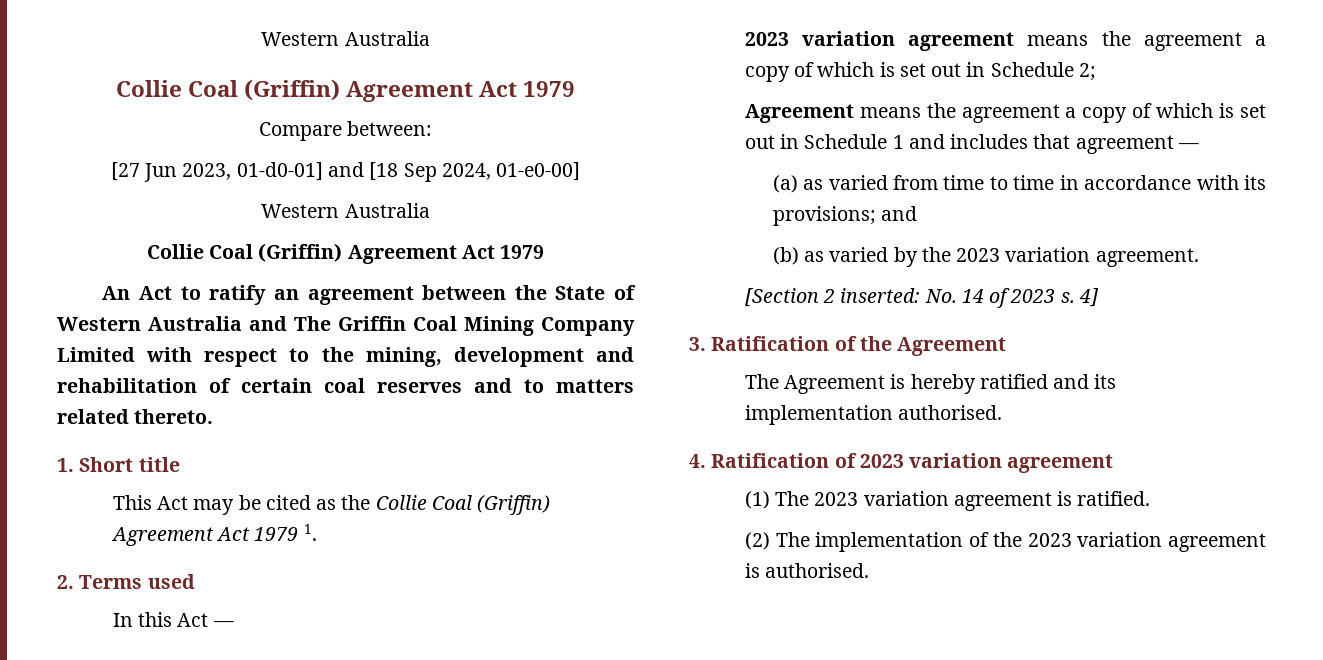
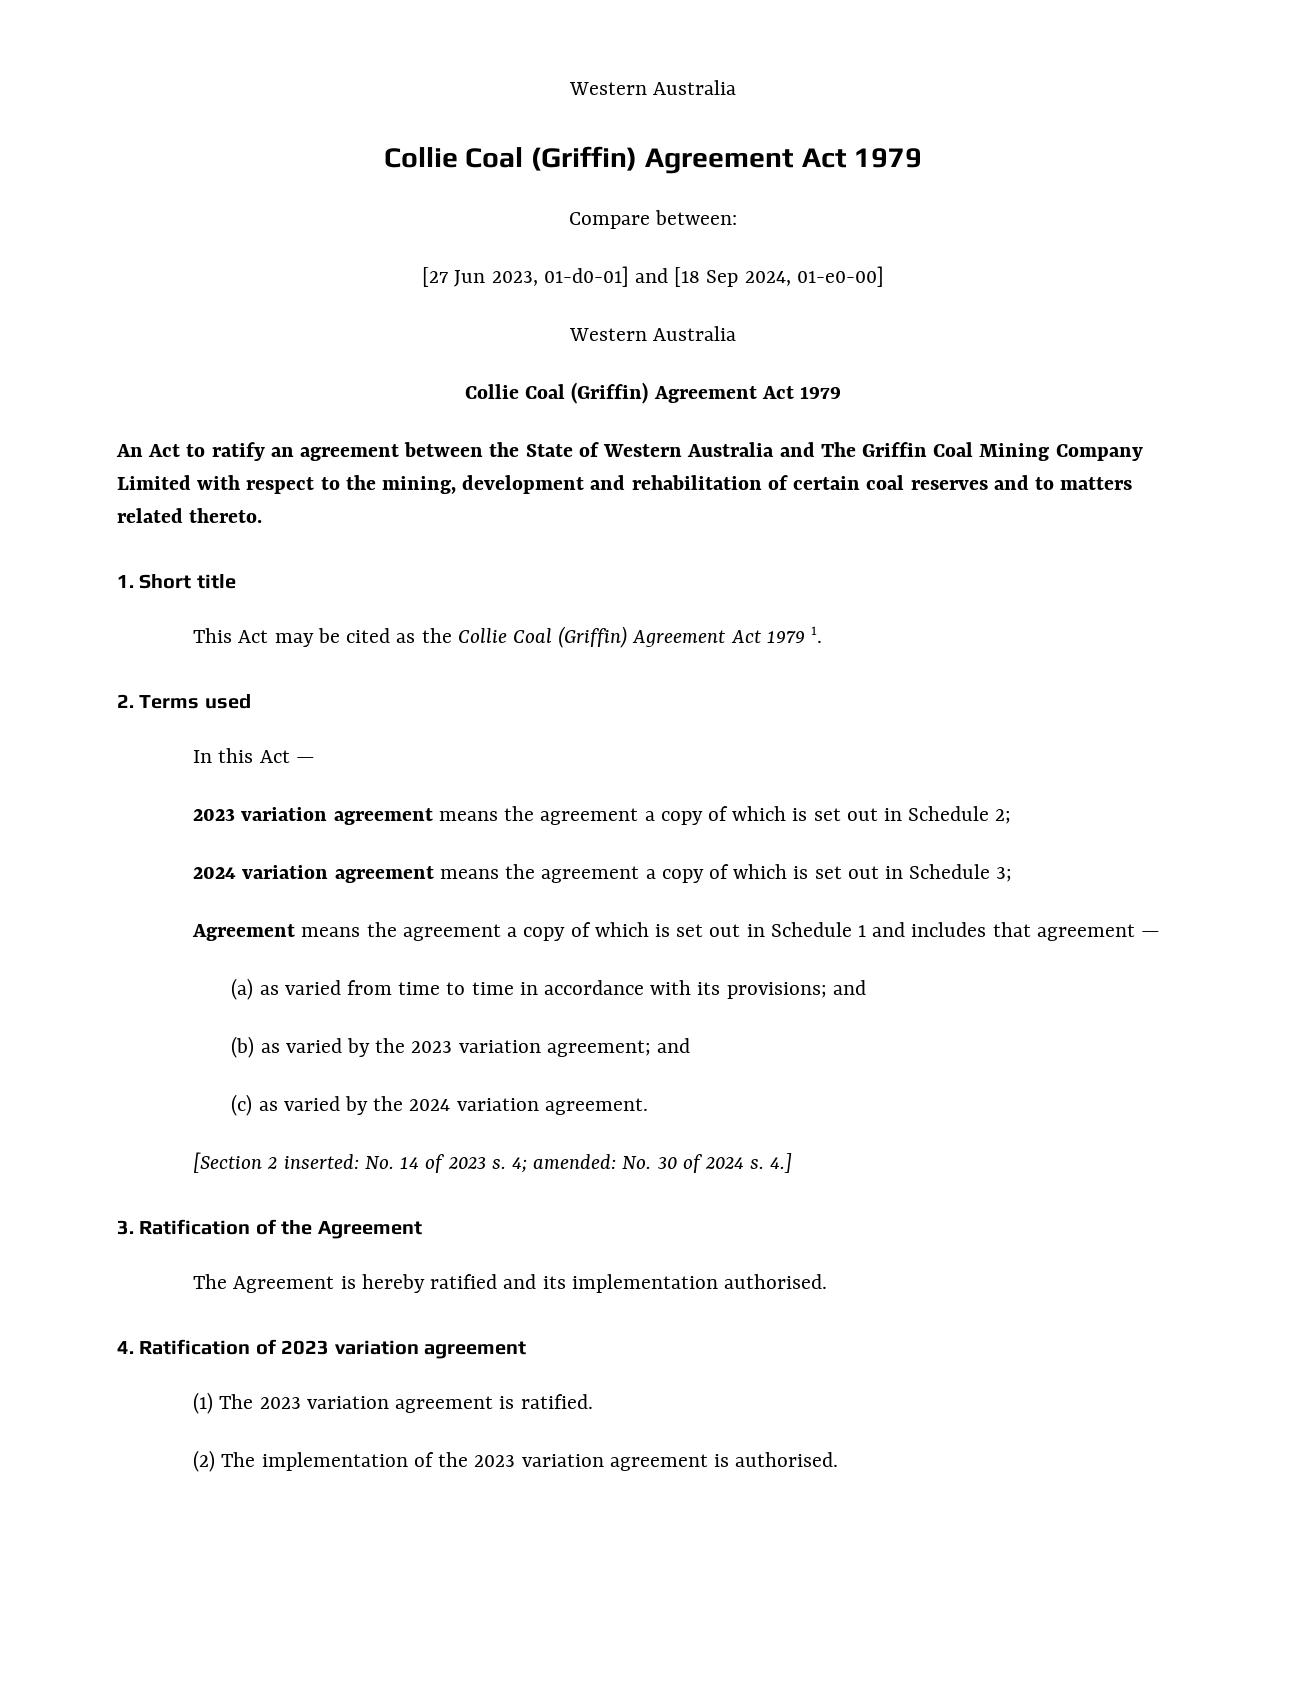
+ 2024 variation agreement means the agreement a copy of which is set out in Schedule 3;
- (b) as varied by the 2023 variation agreement.
+ (b) as varied by the 2023 variation agreement; and
+ (c) as varied by the 2024 variation agreement.
- 4]
+ 4; amended: No. 30 of 2024 s. 4.]

